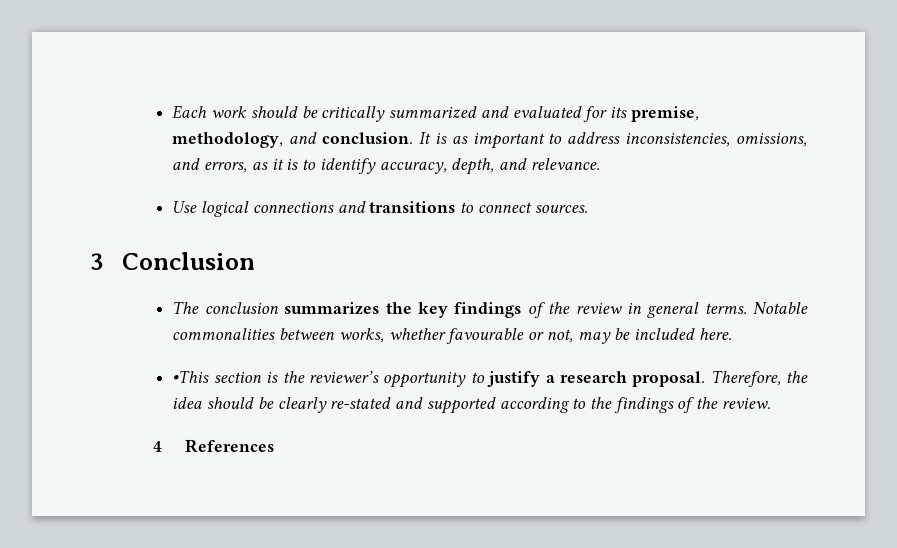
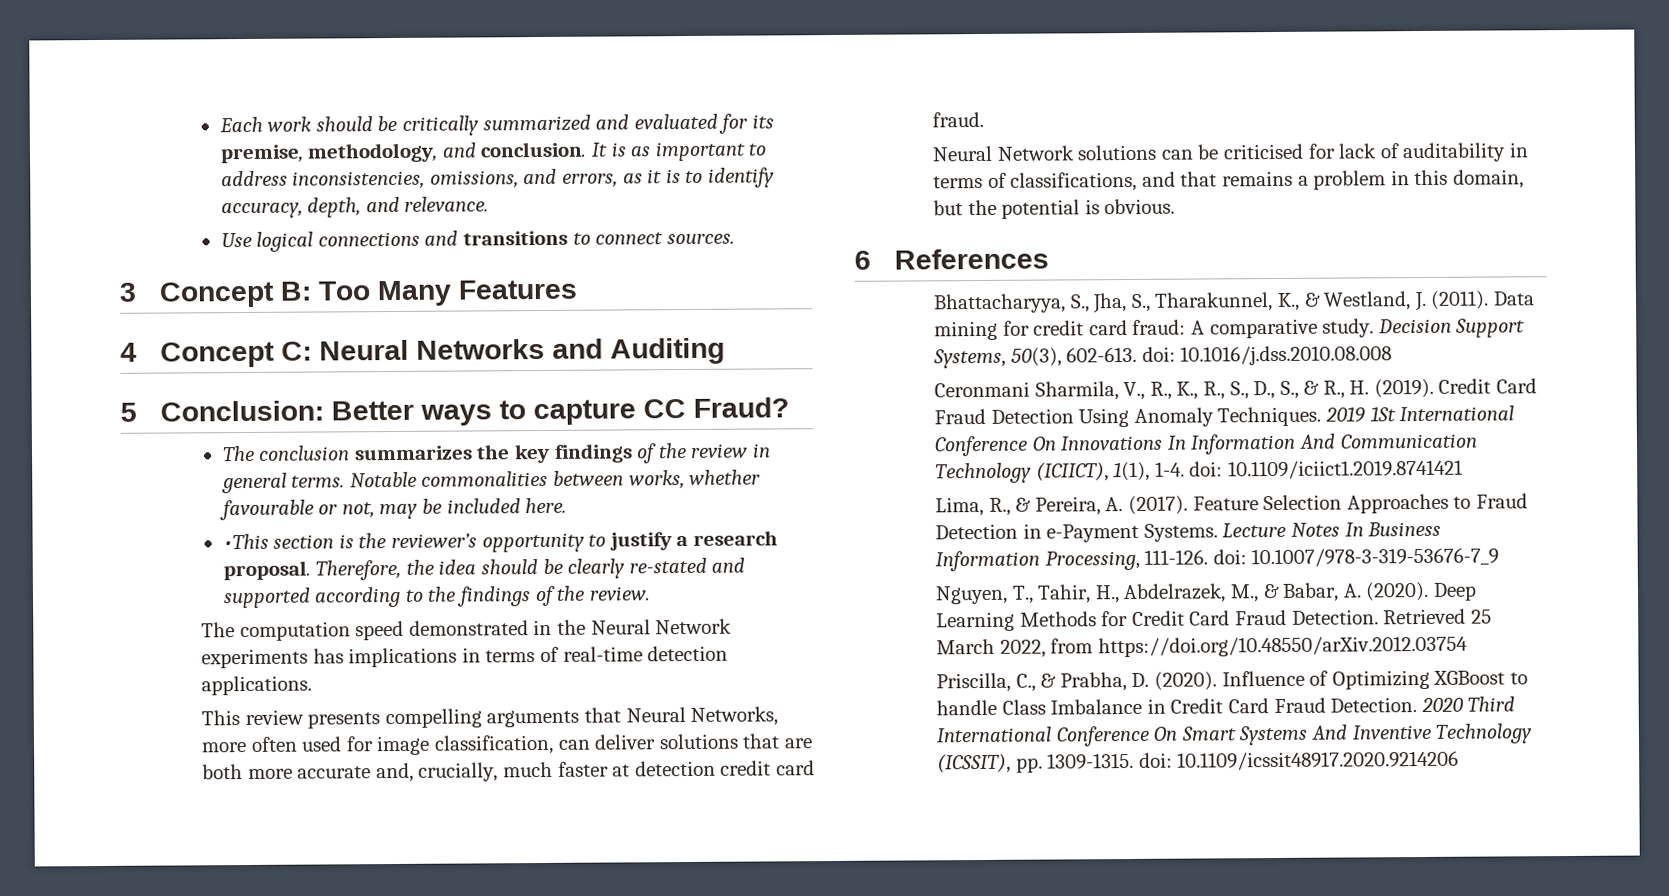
- 3 Conclusion
+ 3 Concept B: Too Many Features
+ 4 Concept C: Neural Networks and Auditing
+ 5 Conclusion: Better ways to capture CC Fraud?
- 4 References
+ The computation speed demonstrated in the Neural Network experiments has implications in terms of real-time detection applications.
+ This review presents compelling arguments that Neural Networks, more often used for image classification, can deliver solutions that are both more accurate and, crucially, much faster at detection credit card fraud.
+ Neural Network solutions can be criticised for lack of auditability in terms of classifications, and that remains a problem in this domain, but the potential is obvious.
+ 6 References
+ Bhattacharyya, S., Jha, S., Tharakunnel, K., & Westland, J. (2011). Data mining for credit card fraud: A comparative study. Decision Support Systems, 50(3), 602-613. doi: 10.1016/j.dss.2010.08.008
+ Ceronmani Sharmila, V., R., K., R., S., D., S., & R., H. (2019). Credit Card Fraud Detection Using Anomaly Techniques. 2019 1St International Conference On Innovations In Information And Communication Technology (ICIICT), 1(1), 1-4. doi: 10.1109/iciict1.2019.8741421
+ Lima, R., & Pereira, A. (2017). Feature Selection Approaches to Fraud Detection in e-Payment Systems. Lecture Notes In Business Information Processing, 111-126. doi: 10.1007/978-3-319-53676-7_9
+ Nguyen, T., Tahir, H., Abdelrazek, M., & Babar, A. (2020). Deep Learning Methods for Credit Card Fraud Detection. Retrieved 25 March 2022, from https://doi.org/10.48550/arXiv.2012.03754
+ Priscilla, C., & Prabha, D. (2020). Influence of Optimizing XGBoost to handle Class Imbalance in Credit Card Fraud Detection. 2020 Third International Conference On Smart Systems And Inventive Technology (ICSSIT), pp. 1309-1315. doi: 10.1109/icssit48917.2020.9214206

